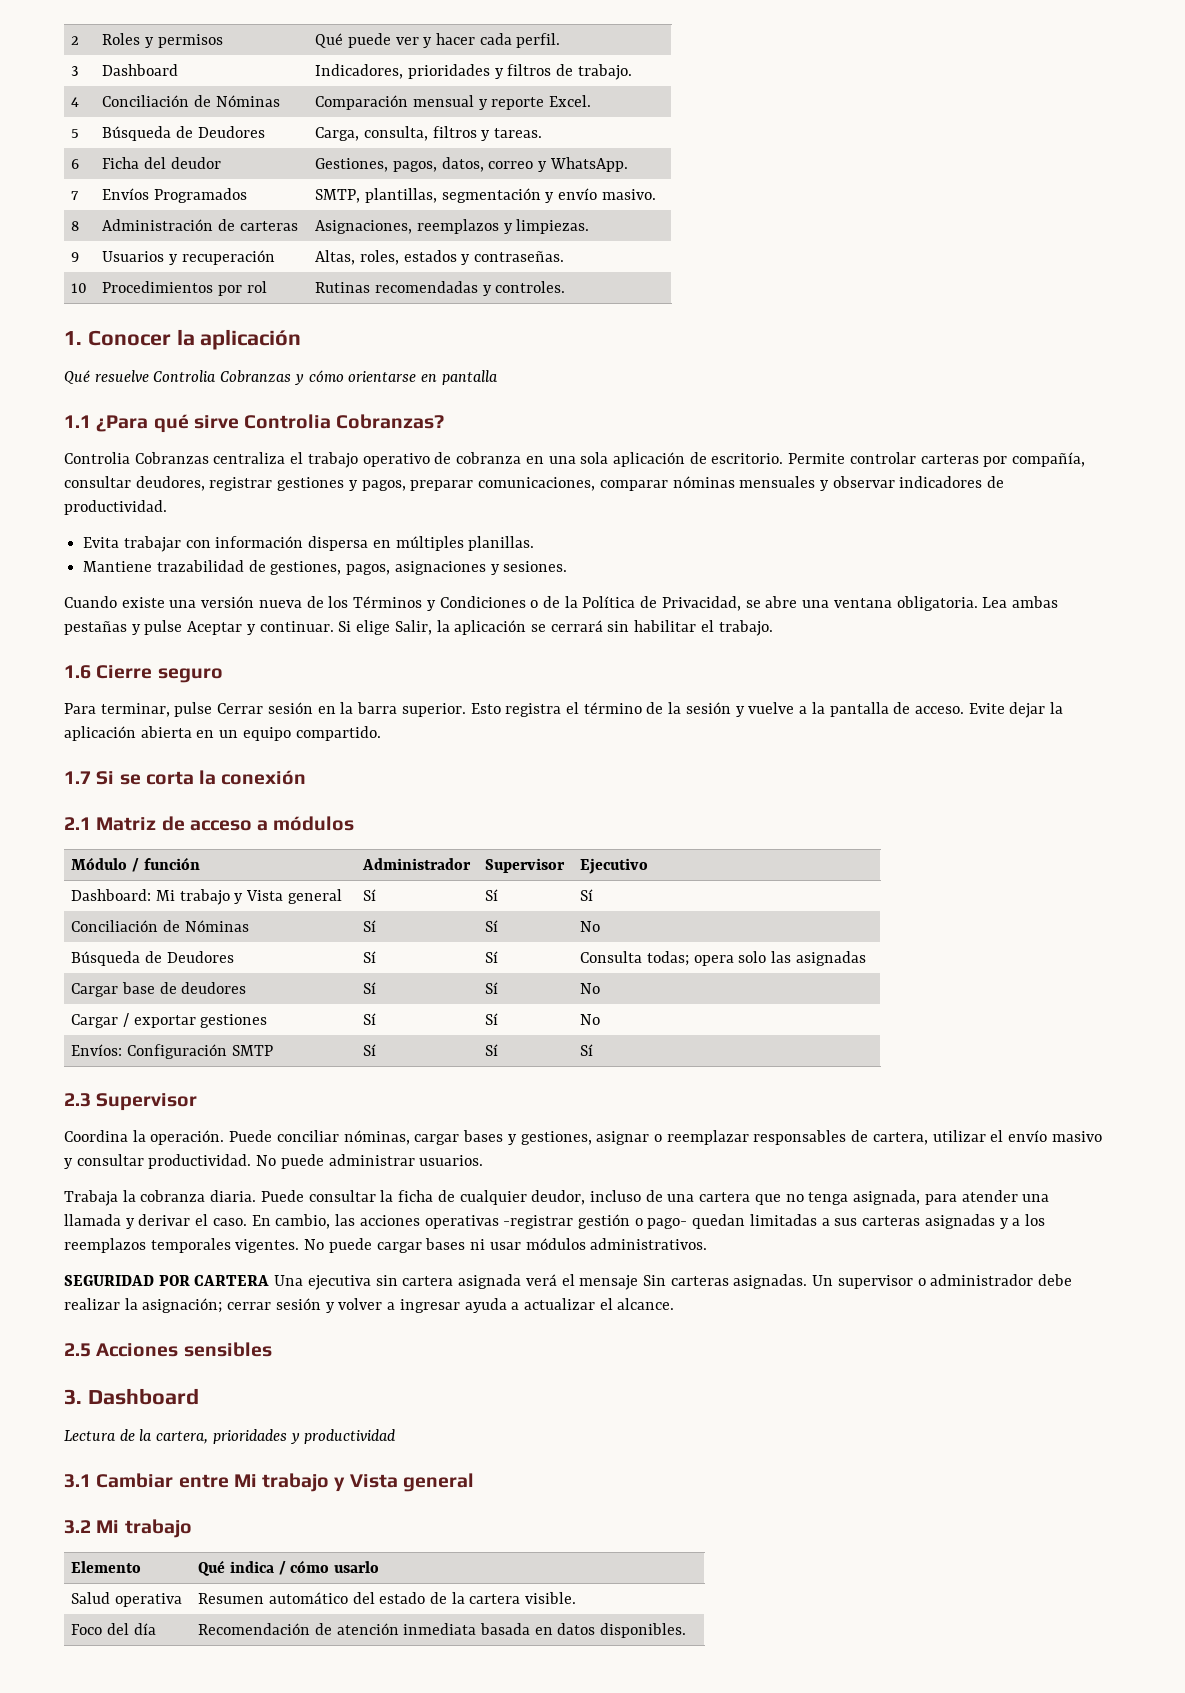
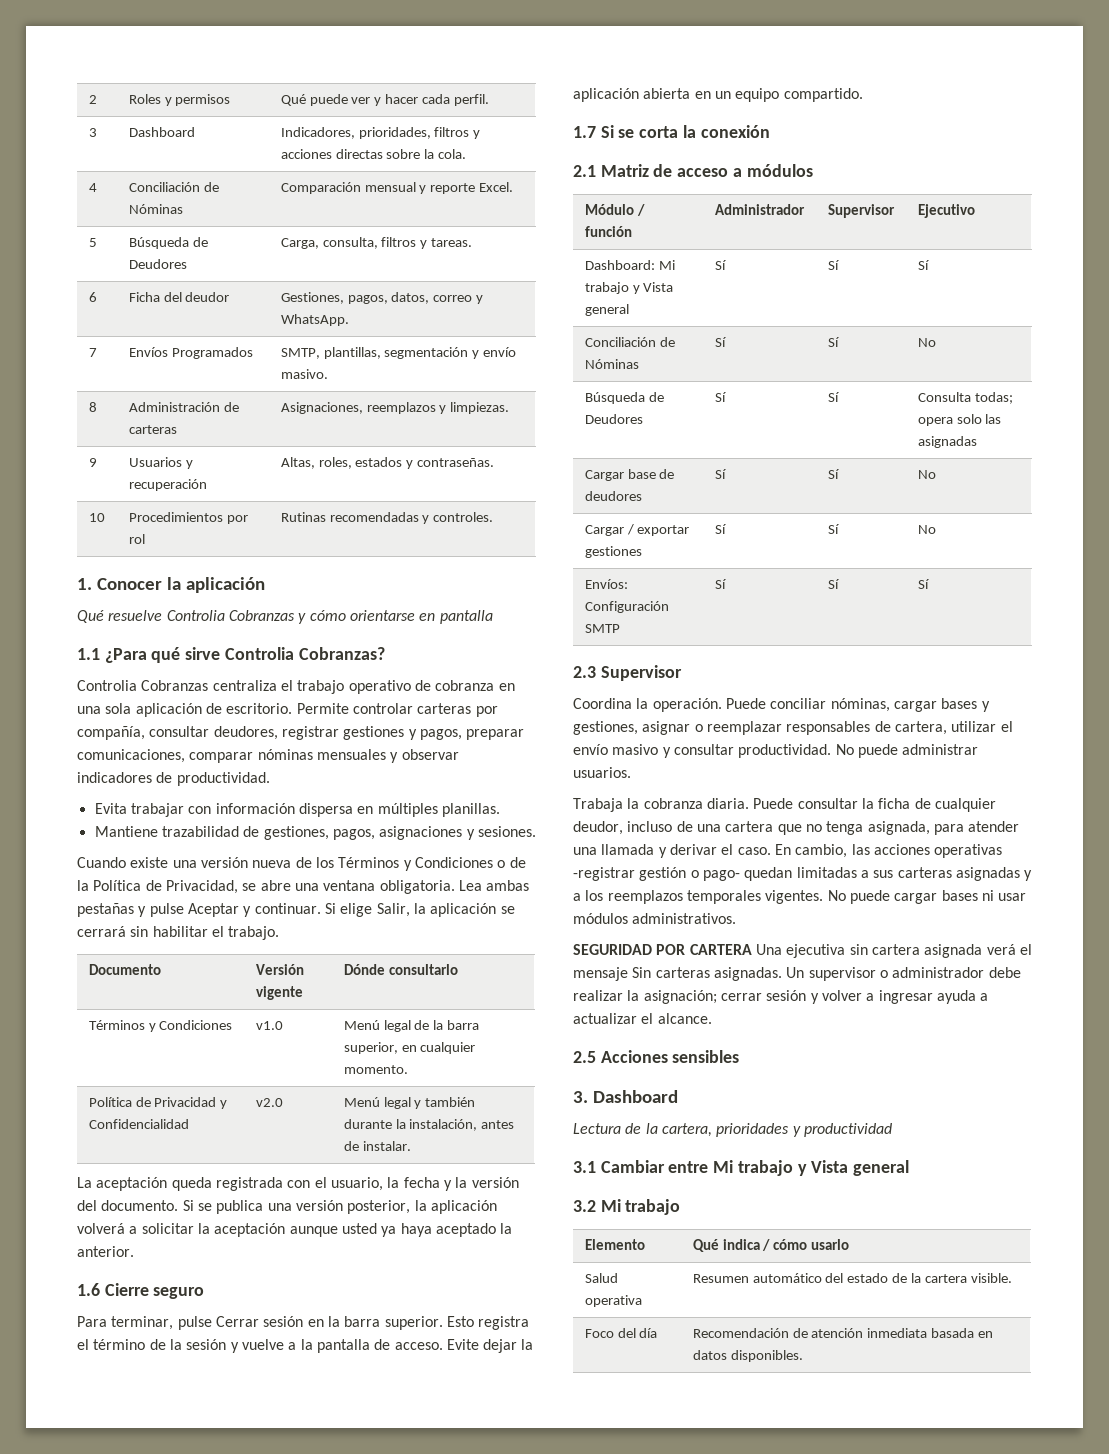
- 3 | Dashboard | Indicadores, prioridades y filtros de trabajo.
+ 3 | Dashboard | Indicadores, prioridades, filtros y acciones directas sobre la cola.
+ Documento | Versión vigente | Dónde consultarlo
+ Términos y Condiciones | v1.0 | Menú legal de la barra superior, en cualquier momento.
+ Política de Privacidad y Confidencialidad | v2.0 | Menú legal y también durante la instalación, antes de instalar.
+ La aceptación queda registrada con el usuario, la fecha y la versión del documento. Si se publica una versión posterior, la aplicación volverá a solicitar la aceptación aunque usted ya haya aceptado la anterior.

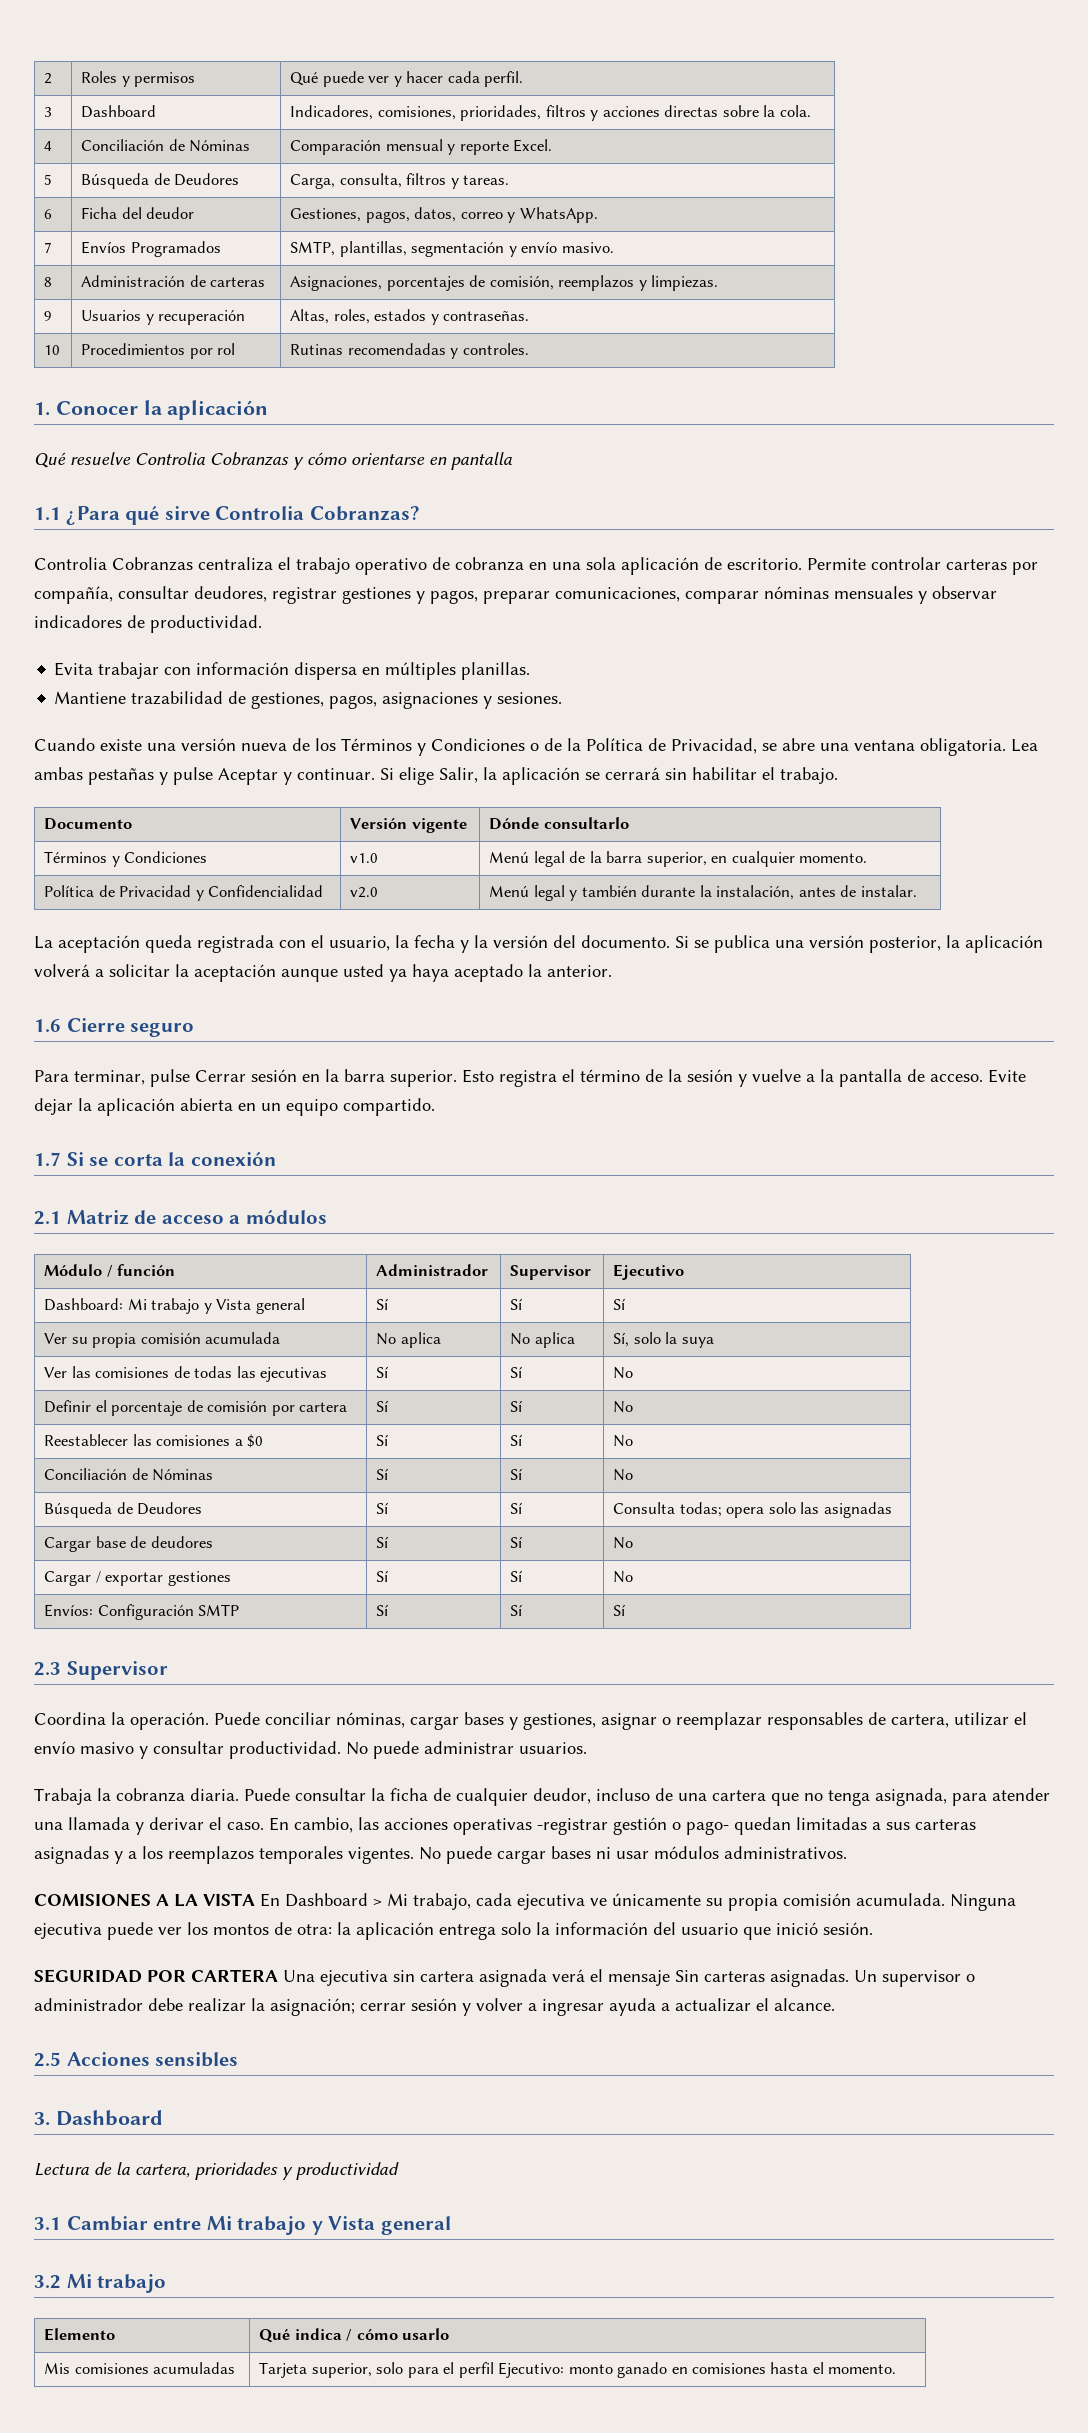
- 3 | Dashboard | Indicadores, prioridades, filtros y acciones directas sobre la cola.
+ 3 | Dashboard | Indicadores, comisiones, prioridades, filtros y acciones directas sobre la cola.
- 8 | Administración de carteras | Asignaciones, reemplazos y limpiezas.
+ 8 | Administración de carteras | Asignaciones, porcentajes de comisión, reemplazos y limpiezas.
+ Ver su propia comisión acumulada | No aplica | No aplica | Sí, solo la suya
+ Ver las comisiones de todas las ejecutivas | Sí | Sí | No
+ Definir el porcentaje de comisión por cartera | Sí | Sí | No
+ Reestablecer las comisiones a $0 | Sí | Sí | No
+ COMISIONES A LA VISTA En Dashboard > Mi trabajo, cada ejecutiva ve únicamente su propia comisión acumulada. Ninguna ejecutiva puede ver los montos de otra: la aplicación entrega solo la información del usuario que inició sesión.
- Salud operativa | Resumen automático del estado de la cartera visible.
- Foco del día | Recomendación de atención inmediata basada en datos disponibles.
+ Mis comisiones acumuladas | Tarjeta superior, solo para el perfil Ejecutivo: monto ganado en comisiones hasta el momento.

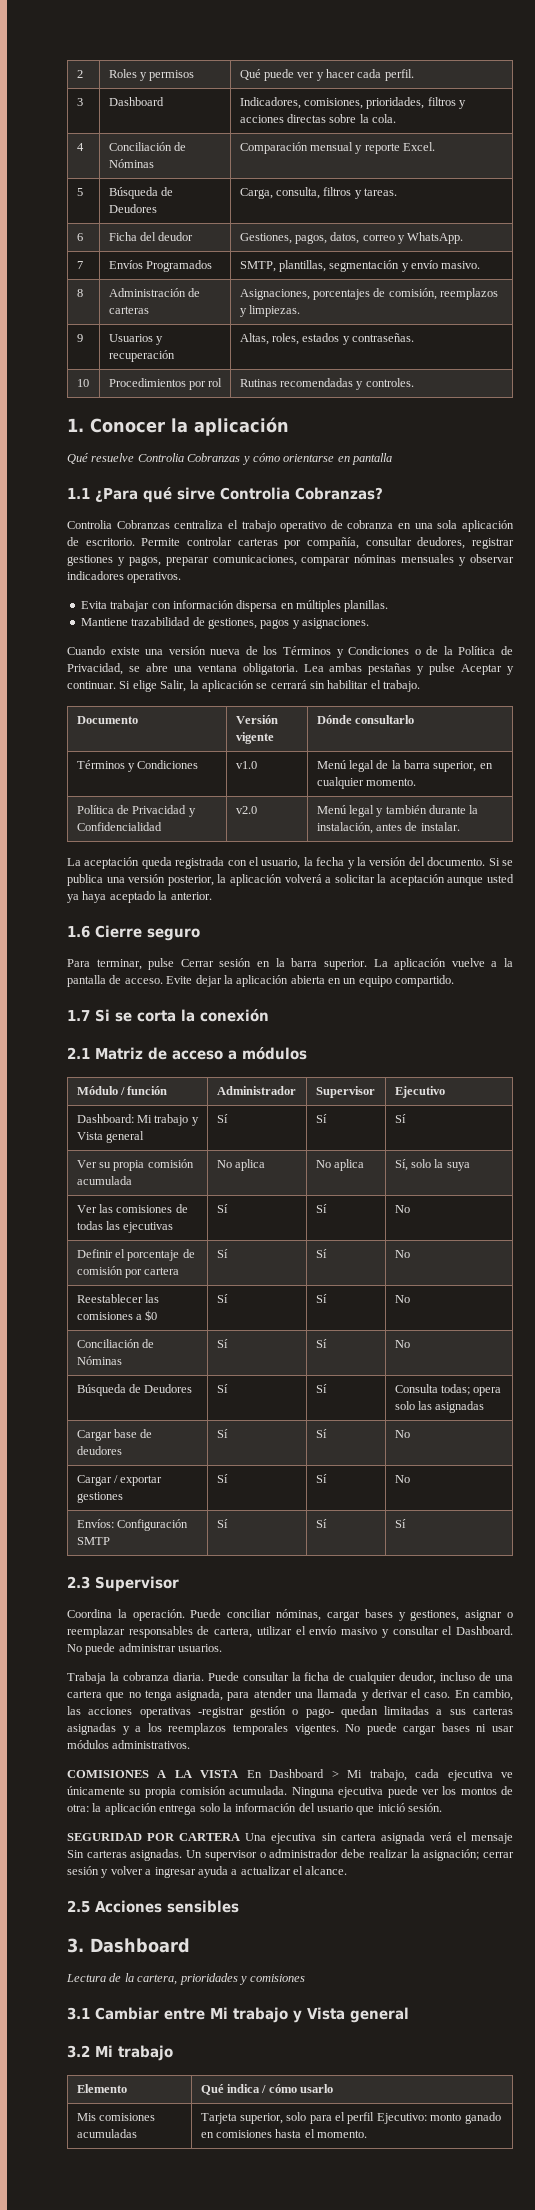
- Permite controlar carteras por compañía, consultar deudores, registrar gestiones y pagos, preparar comunicaciones, comparar nóminas mensuales y observar indicadores de productividad.
+ Permite controlar carteras por compañía, consultar deudores, registrar gestiones y pagos, preparar comunicaciones, comparar nóminas mensuales y observar indicadores operativos.
- Mantiene trazabilidad de gestiones, pagos, asignaciones y sesiones.
+ Mantiene trazabilidad de gestiones, pagos y asignaciones.
- Esto registra el término de la sesión y vuelve a la pantalla de acceso.
+ La aplicación vuelve a la pantalla de acceso.
- Puede conciliar nóminas, cargar bases y gestiones, asignar o reemplazar responsables de cartera, utilizar el envío masivo y consultar productividad.
+ Puede conciliar nóminas, cargar bases y gestiones, asignar o reemplazar responsables de cartera, utilizar el envío masivo y consultar el Dashboard.
- Lectura de la cartera, prioridades y productividad
+ Lectura de la cartera, prioridades y comisiones

